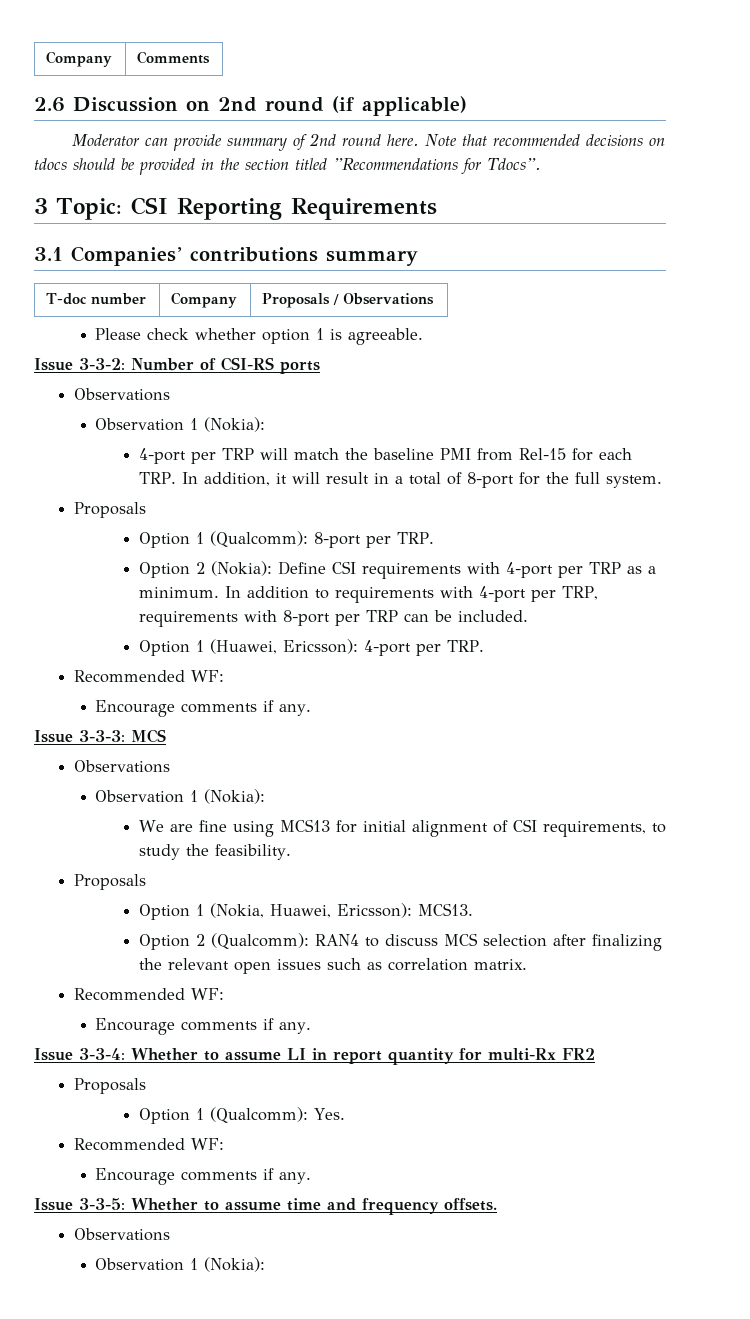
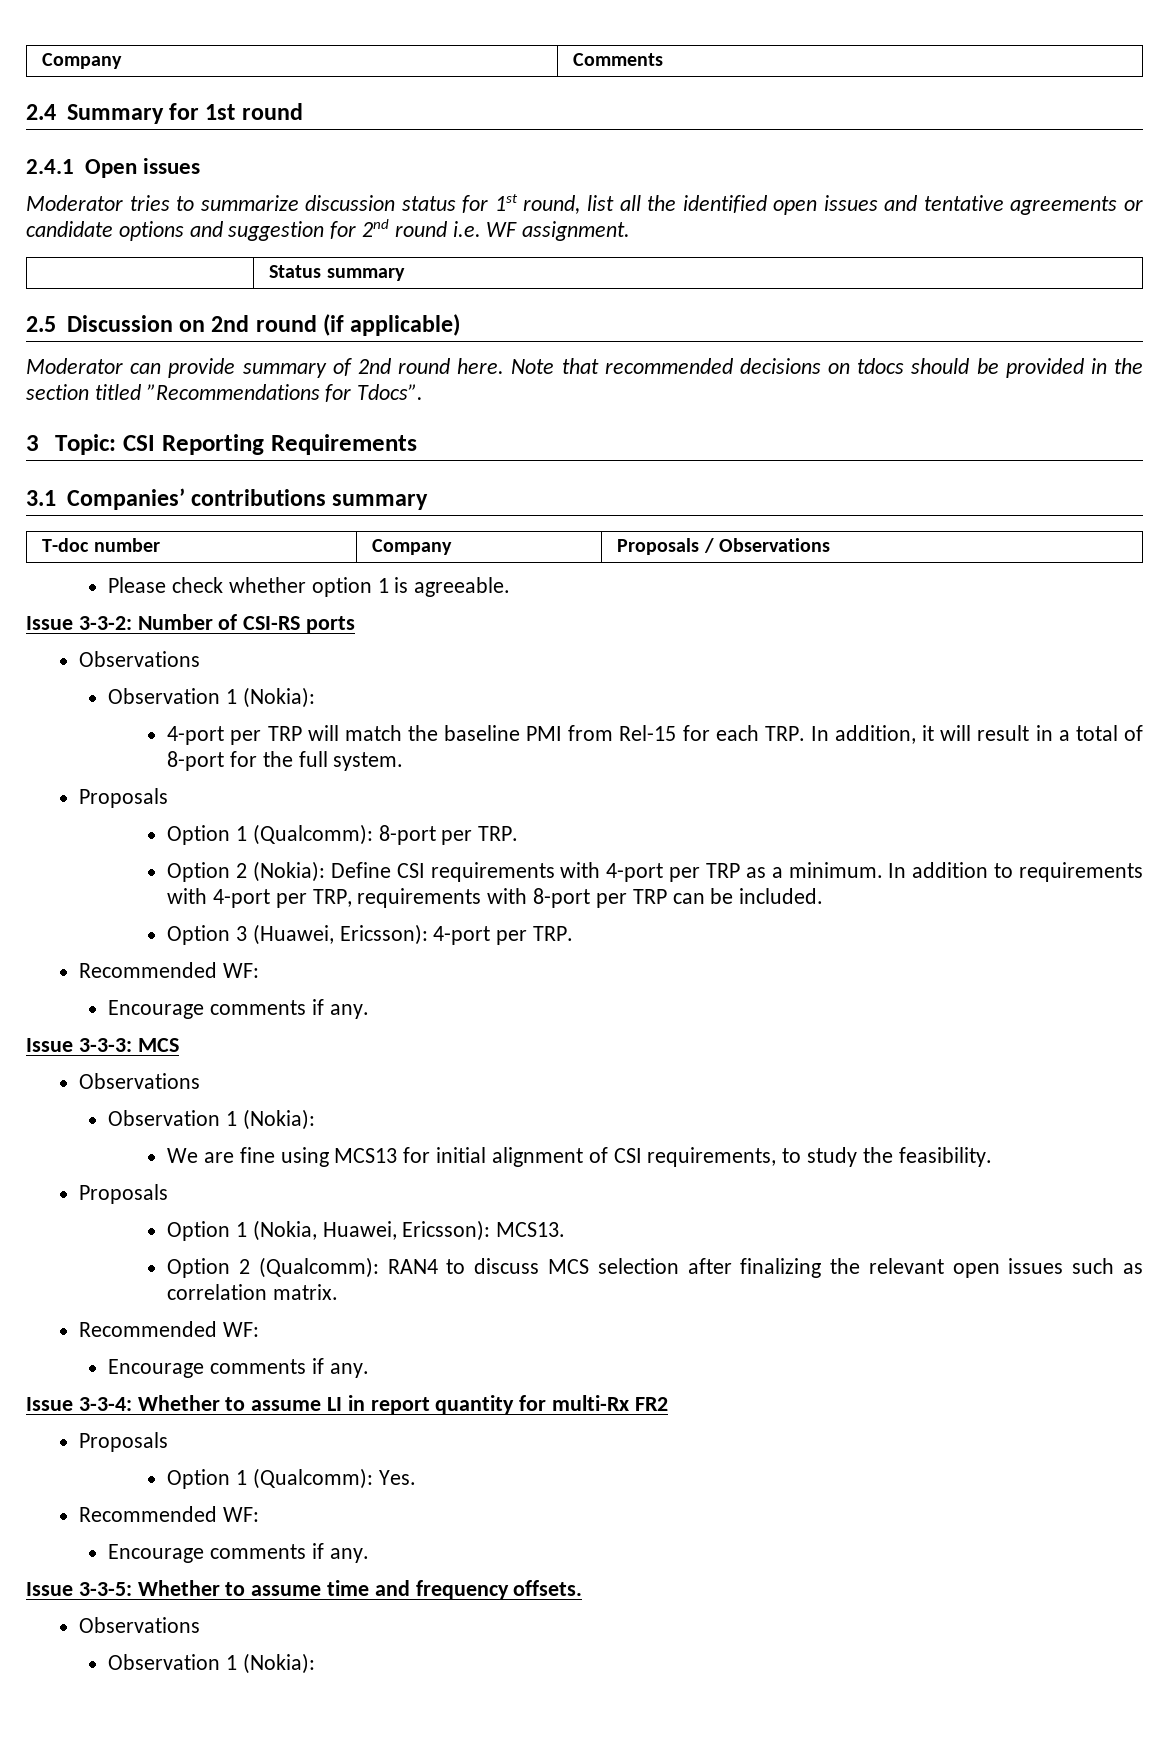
- 2.6 Discussion on 2nd round (if applicable)
+ 2.4 Summary for 1st round
+ 2.4.1 Open issues
+ Moderator tries to summarize discussion status for 1st round, list all the identified open issues and tentative agreements or candidate options and suggestion for 2nd round i.e. WF assignment.
+ | Status summary
+ 2.5 Discussion on 2nd round (if applicable)
- Option 1 (Huawei, Ericsson): 4-port per TRP.
+ Option 3 (Huawei, Ericsson): 4-port per TRP.

